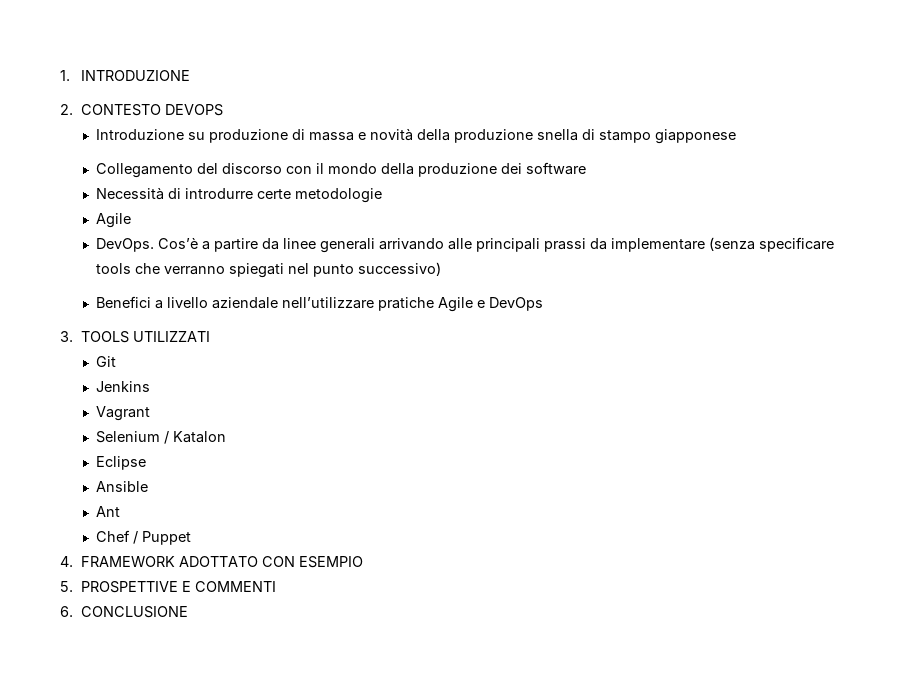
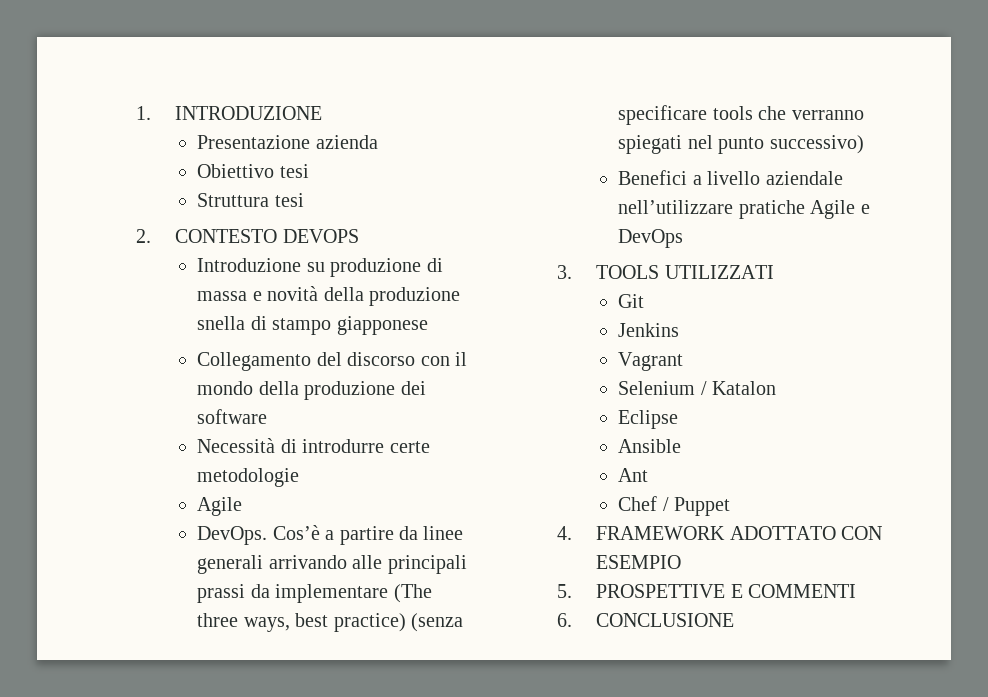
+ Presentazione azienda
+ Obiettivo tesi
+ Struttura tesi
- Cos’è a partire da linee generali arrivando alle principali prassi da implementare (senza specificare tools che verranno spiegati nel punto successivo)
+ Cos’è a partire da linee generali arrivando alle principali prassi da implementare (The three ways, best practice) (senza specificare tools che verranno spiegati nel punto successivo)

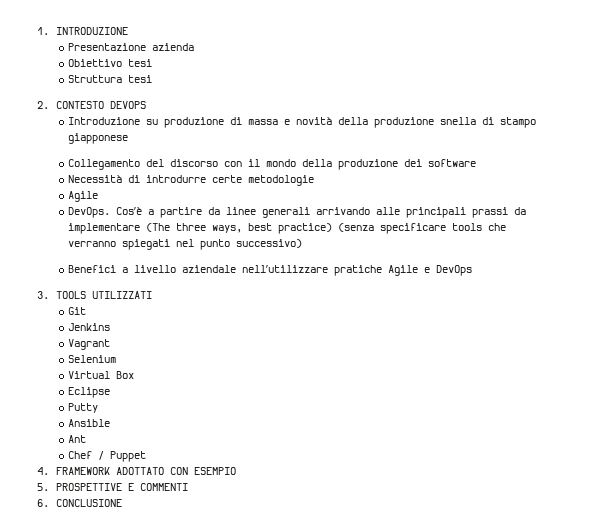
- Selenium / Katalon
+ Selenium
+ Virtual Box
+ Putty

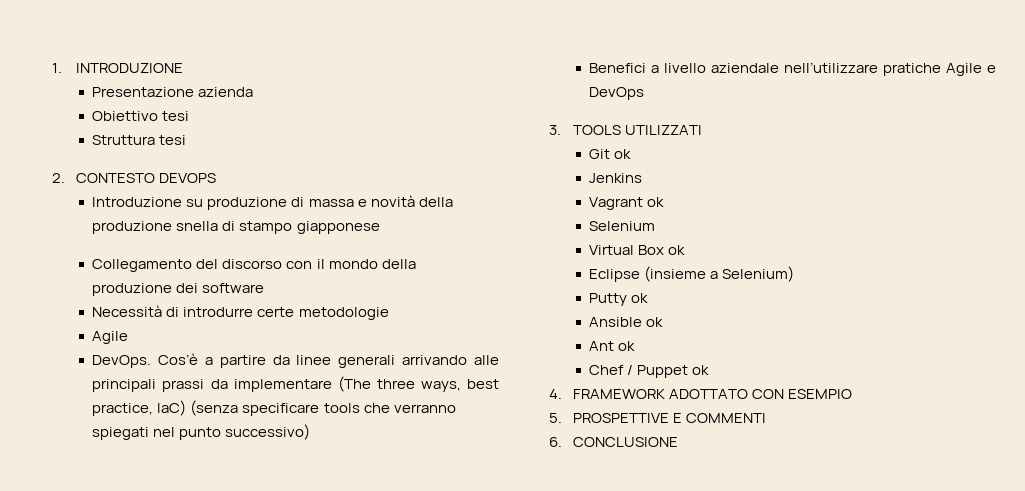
- Cos’è a partire da linee generali arrivando alle principali prassi da implementare (The three ways, best practice) (senza specificare tools che verranno spiegati nel punto successivo)
+ Cos’è a partire da linee generali arrivando alle principali prassi da implementare (The three ways, best practice, IaC) (senza specificare tools che verranno spiegati nel punto successivo)
- Git
+ Git ok
- Vagrant
+ Vagrant ok
- Virtual Box
+ Virtual Box ok
- Eclipse
+ Eclipse (insieme a Selenium)
- Putty
+ Putty ok
- Ansible
+ Ansible ok
- Ant
+ Ant ok
- Chef / Puppet
+ Chef / Puppet ok

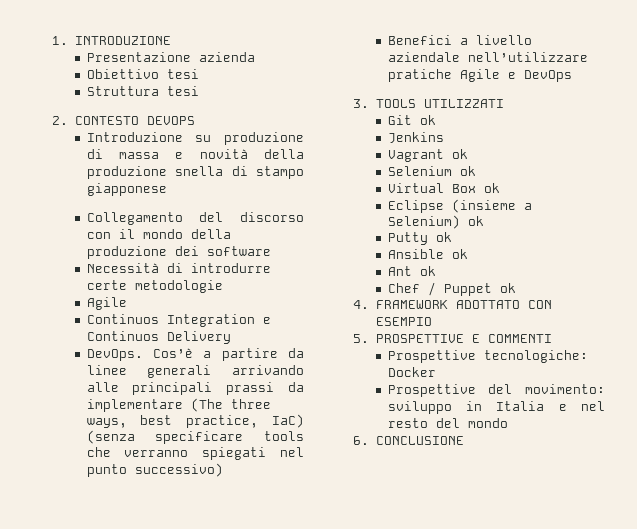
+ Continuos Integration e Continuos Delivery
- Selenium
+ Selenium ok
- Eclipse (insieme a Selenium)
+ Eclipse (insieme a Selenium) ok
+ Prospettive tecnologiche: Docker
+ Prospettive del movimento: sviluppo in Italia e nel resto del mondo

